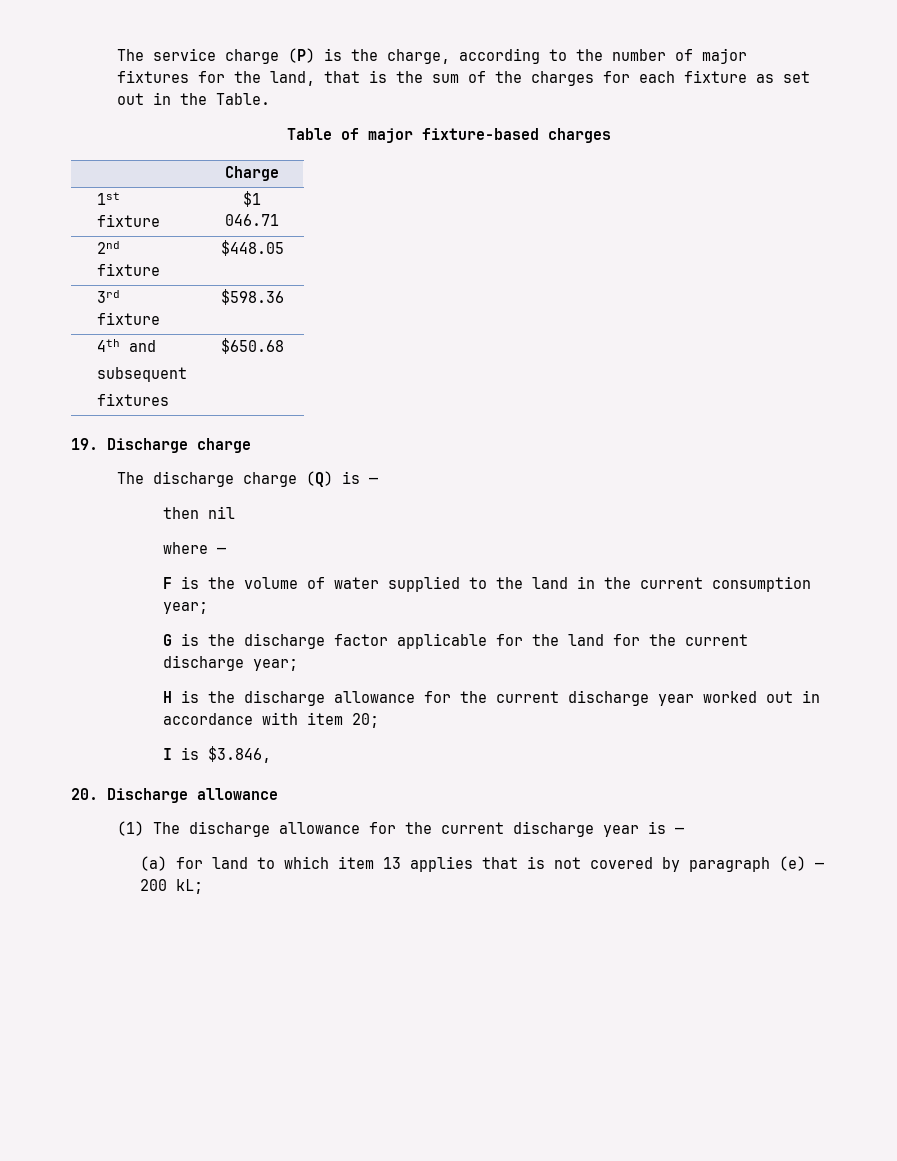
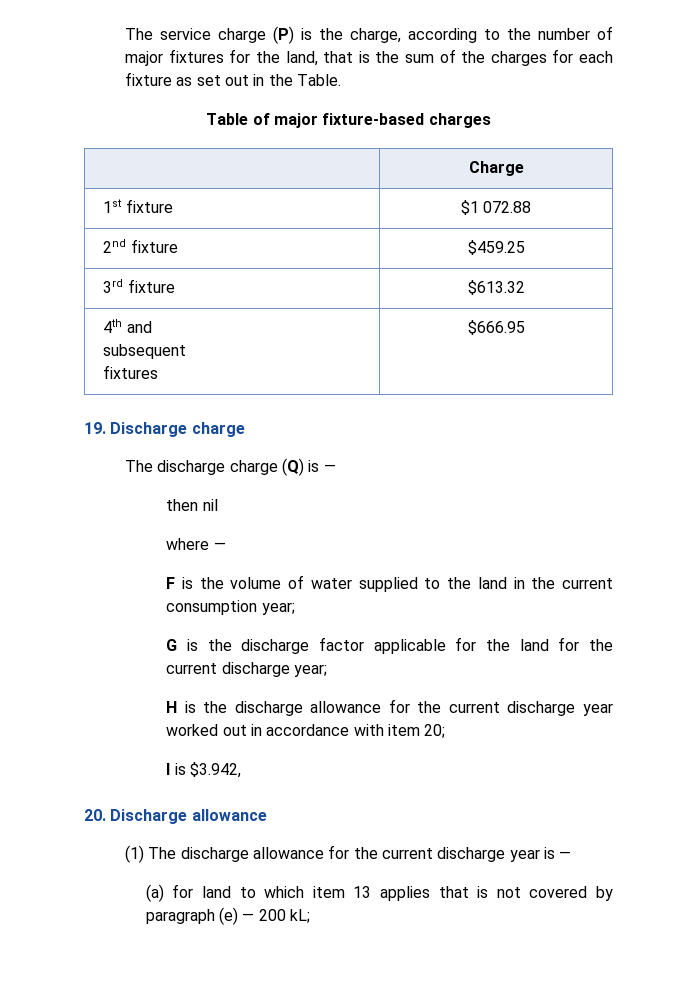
- 1st fixture | $1 046.71
+ 1st fixture | $1 072.88
- 2nd fixture | $448.05
+ 2nd fixture | $459.25
- 3rd fixture | $598.36
+ 3rd fixture | $613.32
  4th and
  subsequent
- fixtures | $650.68
+ fixtures | $666.95
- I is $3.846,
+ I is $3.942,

